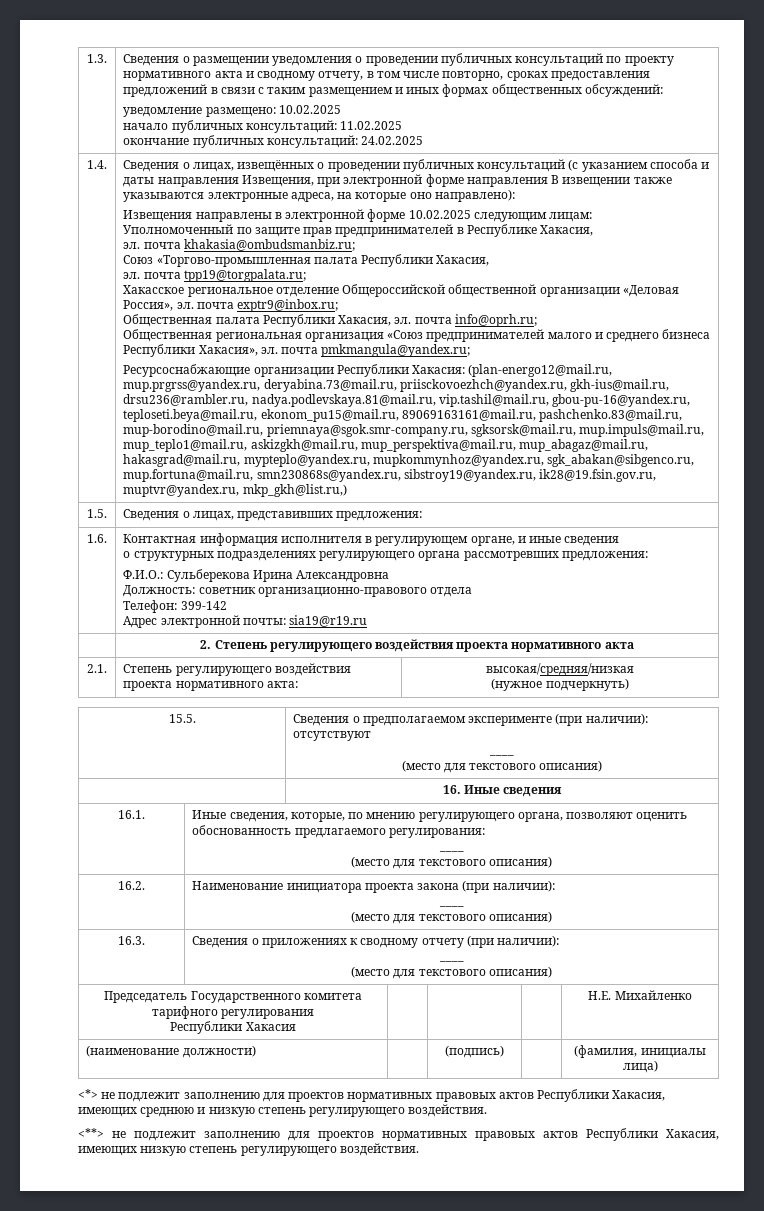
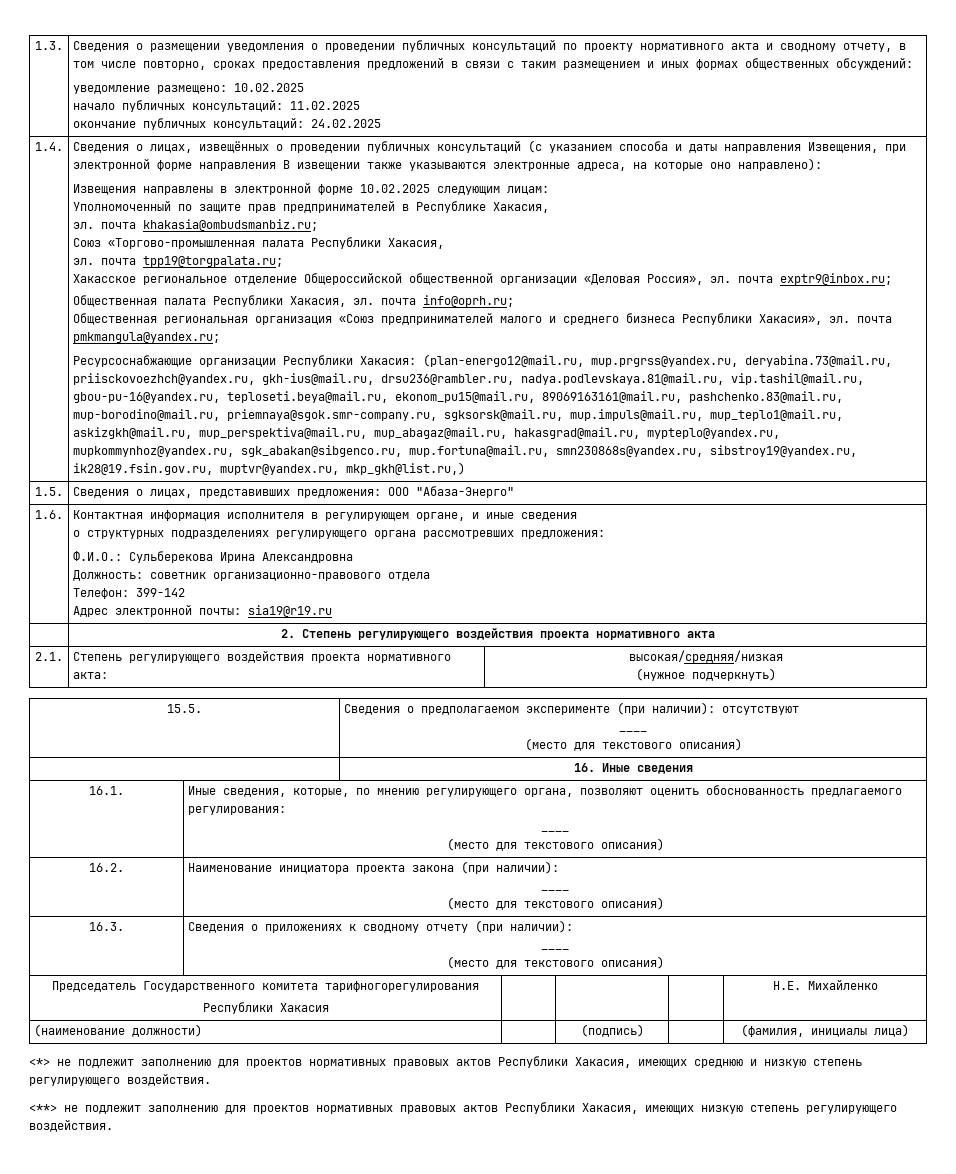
- 1.5. | Сведения о лицах, представивших предложения:
+ 1.5. | Сведения о лицах, представивших предложения: ООО "Абаза-Энерго"
- Председатель Государственного комитета тарифного регулирования
+ Председатель Государственного комитета тарифногорегулирования

